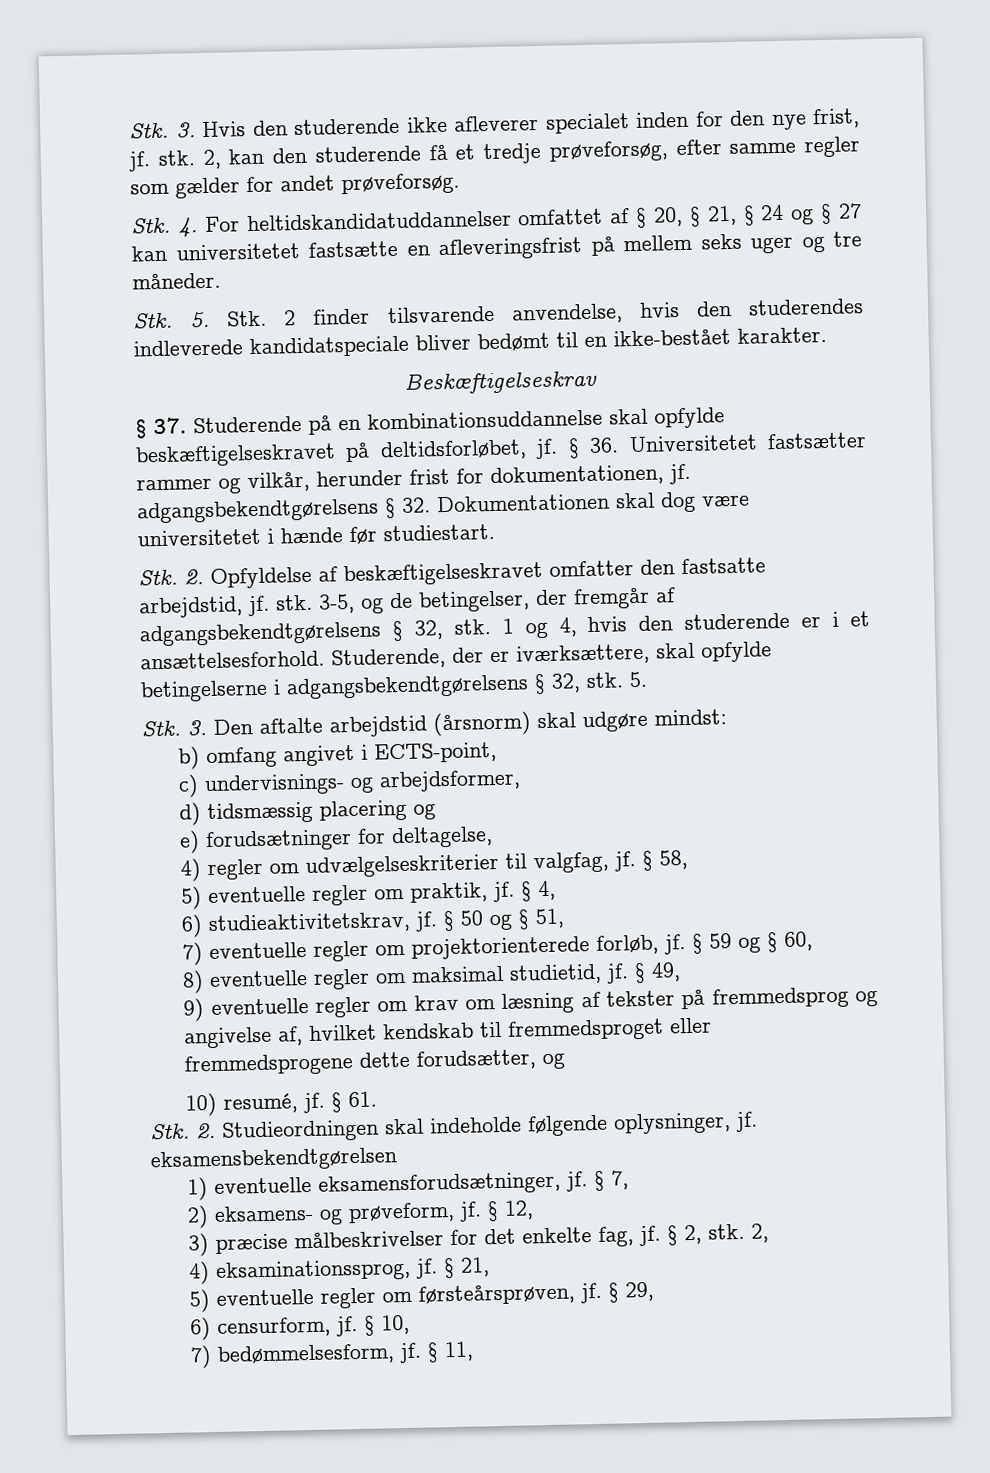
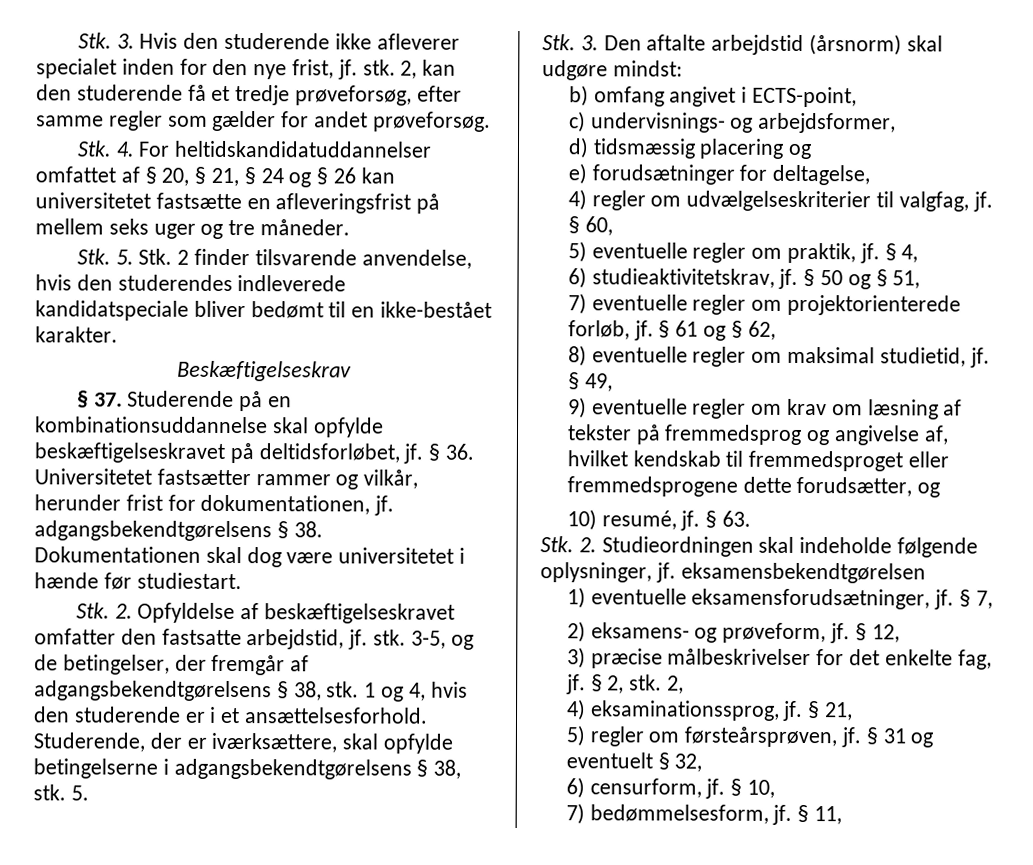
- Stk. 4. For heltidskandidatuddannelser omfattet af § 20, § 21, § 24 og § 27 kan universitetet fastsætte en afleveringsfrist på mellem seks uger og tre måneder.
+ Stk. 4. For heltidskandidatuddannelser omfattet af § 20, § 21, § 24 og § 26 kan universitetet fastsætte en afleveringsfrist på mellem seks uger og tre måneder.
- § 36. Universitetet fastsætter rammer og vilkår, herunder frist for dokumentationen, jf. adgangsbekendtgørelsens § 32. Dokumentationen skal dog være universitetet i hænde før studiestart.
+ § 36. Universitetet fastsætter rammer og vilkår, herunder frist for dokumentationen, jf. adgangsbekendtgørelsens § 38. Dokumentationen skal dog være universitetet i hænde før studiestart.
- 3-5, og de betingelser, der fremgår af adgangsbekendtgørelsens § 32, stk.
+ 3-5, og de betingelser, der fremgår af adgangsbekendtgørelsens § 38, stk.
- Studerende, der er iværksættere, skal opfylde betingelserne i adgangsbekendtgørelsens § 32, stk.
+ Studerende, der er iværksættere, skal opfylde betingelserne i adgangsbekendtgørelsens § 38, stk.
- § 58,
+ § 60,
- § 59 og § 60,
+ § 61 og § 62,
- § 61.
+ § 63.
- 5) eventuelle regler om førsteårsprøven, jf.
+ 5) regler om førsteårsprøven, jf.
- § 29,
+ § 31 og eventuelt § 32,

